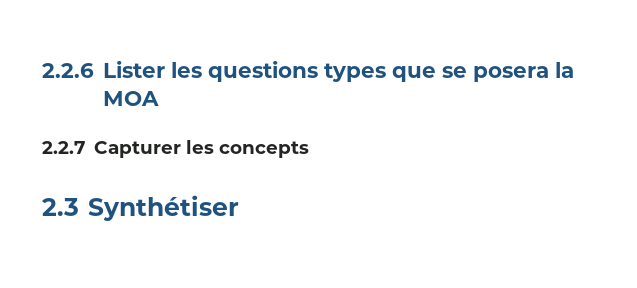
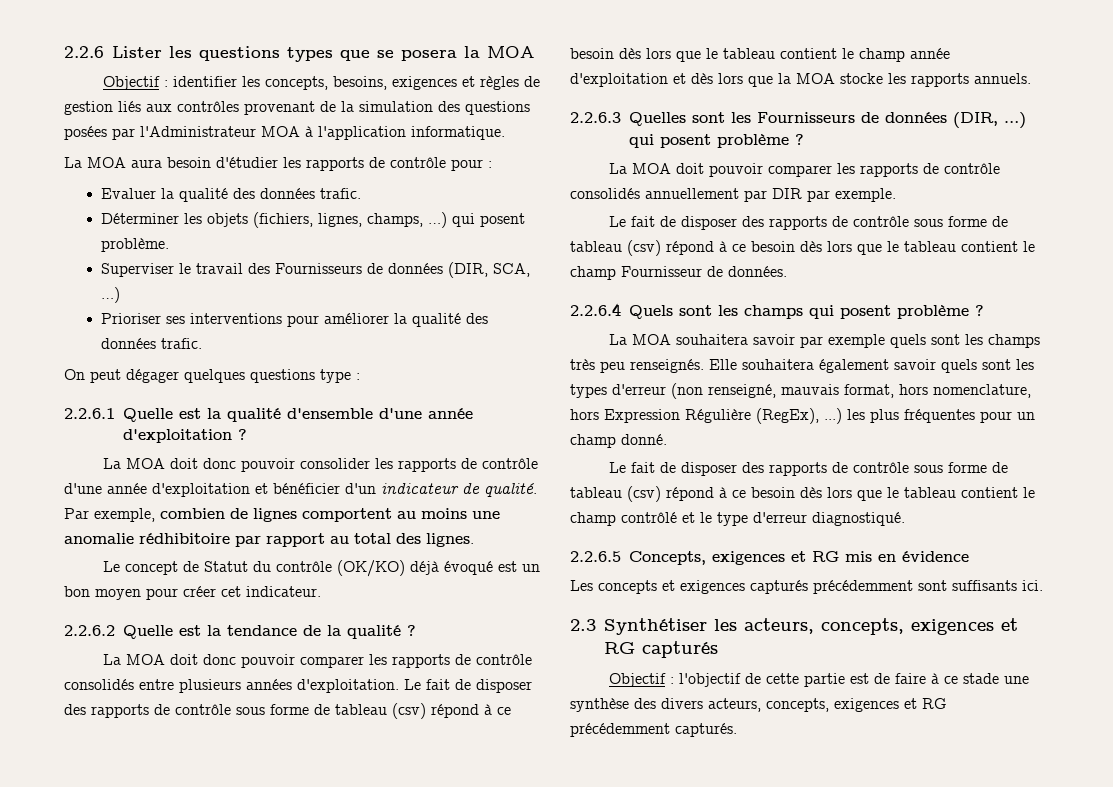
- 2.2.7 Capturer les concepts
- 2.3 Synthétiser
+ Objectif : identifier les concepts, besoins, exigences et règles de gestion liés aux contrôles provenant de la simulation des questions posées par l'Administrateur MOA à l'application informatique.
+ La MOA aura besoin d'étudier les rapports de contrôle pour :
+ Evaluer la qualité des données trafic.
+ Déterminer les objets (fichiers, lignes, champs, …) qui posent problème.
+ Superviser le travail des Fournisseurs de données (DIR, SCA, …)
+ Prioriser ses interventions pour améliorer la qualité des données trafic.
+ On peut dégager quelques questions type :
+ 2.2.6.1 Quelle est la qualité d'ensemble d'une année d'exploitation ?
+ La MOA doit donc pouvoir consolider les rapports de contrôle d'une année d'exploitation et bénéficier d'un indicateur de qualité. Par exemple, combien de lignes comportent au moins une anomalie rédhibitoire par rapport au total des lignes.
+ Le concept de Statut du contrôle (OK/KO) déjà évoqué est un bon moyen pour créer cet indicateur.
+ 2.2.6.2 Quelle est la tendance de la qualité ?
+ La MOA doit donc pouvoir comparer les rapports de contrôle consolidés entre plusieurs années d'exploitation. Le fait de disposer des rapports de contrôle sous forme de tableau (csv) répond à ce besoin dès lors que le tableau contient le champ année d'exploitation et dès lors que la MOA stocke les rapports annuels.
+ 2.2.6.3 Quelles sont les Fournisseurs de données (DIR, …) qui posent problème ?
+ La MOA doit pouvoir comparer les rapports de contrôle consolidés annuellement par DIR par exemple.
+ Le fait de disposer des rapports de contrôle sous forme de tableau (csv) répond à ce besoin dès lors que le tableau contient le champ Fournisseur de données.
+ 2.2.6.4 Quels sont les champs qui posent problème ?
+ La MOA souhaitera savoir par exemple quels sont les champs très peu renseignés. Elle souhaitera également savoir quels sont les types d'erreur (non renseigné, mauvais format, hors nomenclature, hors Expression Régulière (RegEx), ...) les plus fréquentes pour un champ donné.
+ Le fait de disposer des rapports de contrôle sous forme de tableau (csv) répond à ce besoin dès lors que le tableau contient le champ contrôlé et le type d'erreur diagnostiqué.
+ 2.2.6.5 Concepts, exigences et RG mis en évidence
+ Les concepts et exigences capturés précédemment sont suffisants ici.
+ 2.3 Synthétiser les acteurs, concepts, exigences et RG capturés
+ Objectif : l'objectif de cette partie est de faire à ce stade une synthèse des divers acteurs, concepts, exigences et RG précédemment capturés.

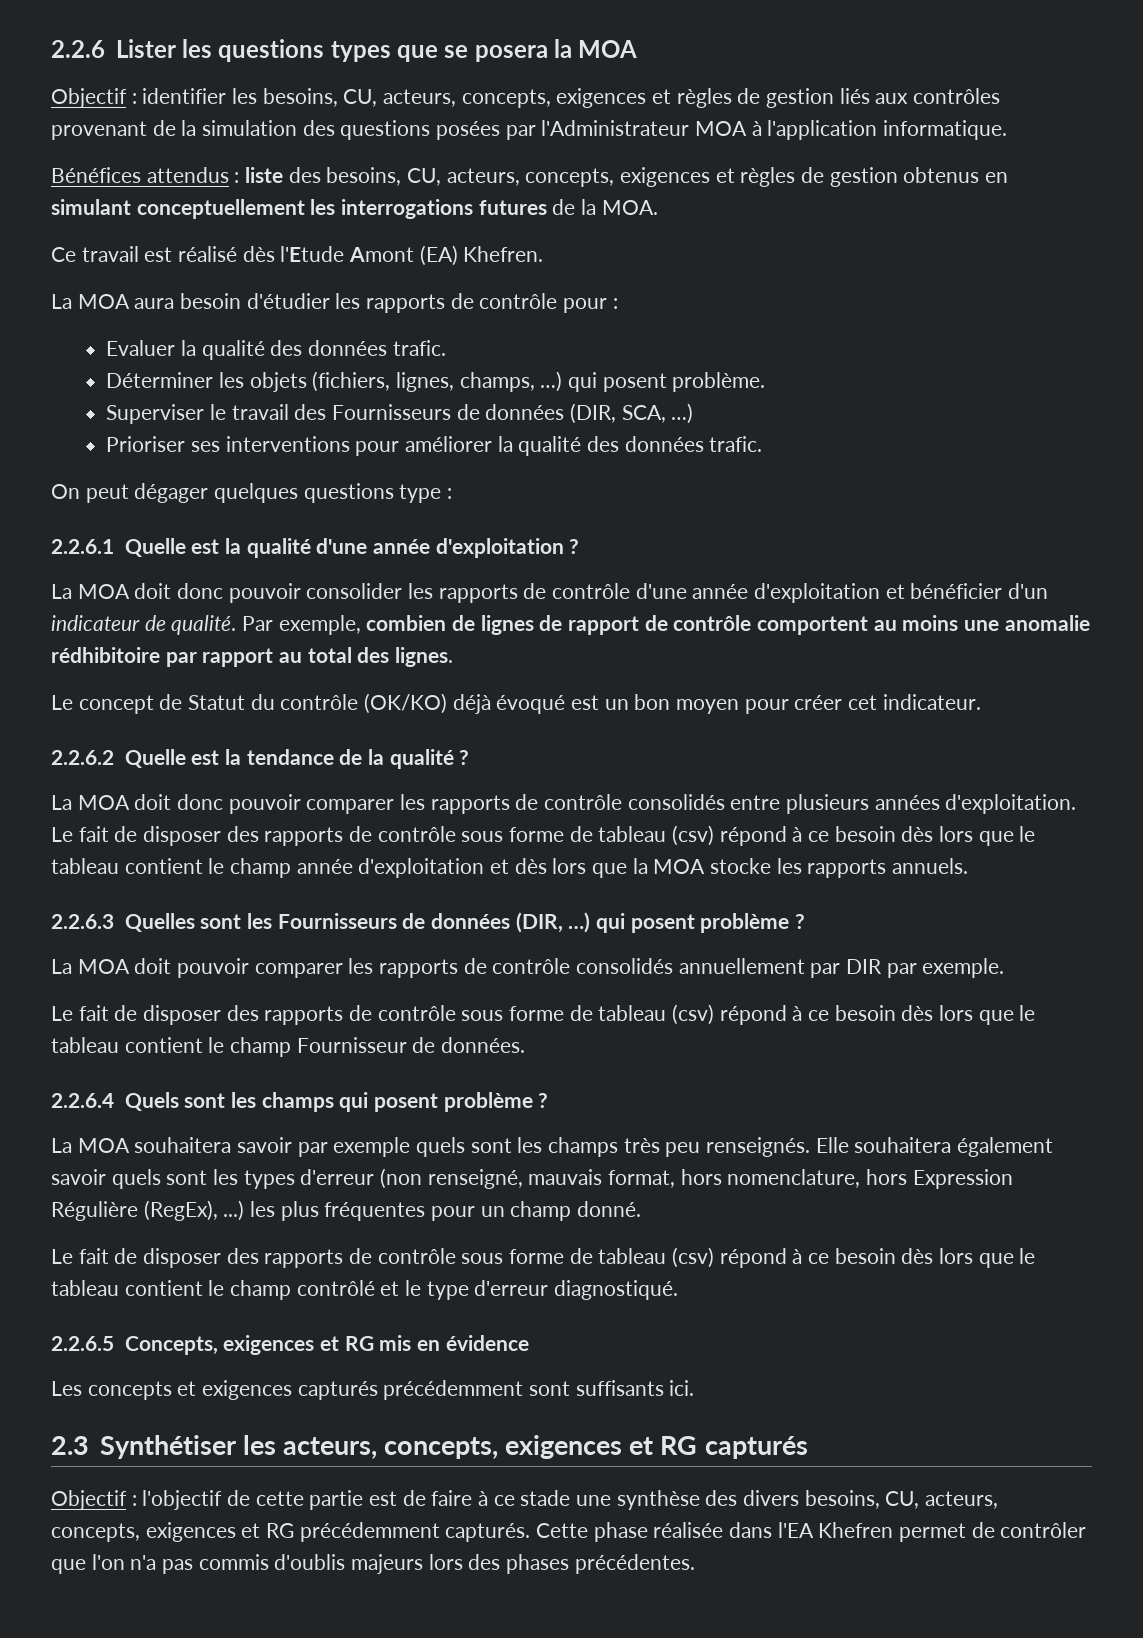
- Objectif : identifier les concepts, besoins, exigences et règles de gestion liés aux contrôles provenant de la simulation des questions posées par l'Administrateur MOA à l'application informatique.
+ Objectif : identifier les besoins, CU, acteurs, concepts, exigences et règles de gestion liés aux contrôles provenant de la simulation des questions posées par l'Administrateur MOA à l'application informatique.
+ Bénéfices attendus : liste des besoins, CU, acteurs, concepts, exigences et règles de gestion obtenus en simulant conceptuellement les interrogations futures de la MOA.
+ Ce travail est réalisé dès l'Etude Amont (EA) Khefren.
- 2.2.6.1 Quelle est la qualité d'ensemble d'une année d'exploitation ?
+ 2.2.6.1 Quelle est la qualité d'une année d'exploitation ?
- Par exemple, combien de lignes comportent au moins une anomalie rédhibitoire par rapport au total des lignes.
+ Par exemple, combien de lignes de rapport de contrôle comportent au moins une anomalie rédhibitoire par rapport au total des lignes.
- Objectif : l'objectif de cette partie est de faire à ce stade une synthèse des divers acteurs, concepts, exigences et RG précédemment capturés.
+ Objectif : l'objectif de cette partie est de faire à ce stade une synthèse des divers besoins, CU, acteurs, concepts, exigences et RG précédemment capturés.
+ Cette phase réalisée dans l'EA Khefren permet de contrôler que l'on n'a pas commis d'oublis majeurs lors des phases précédentes.

